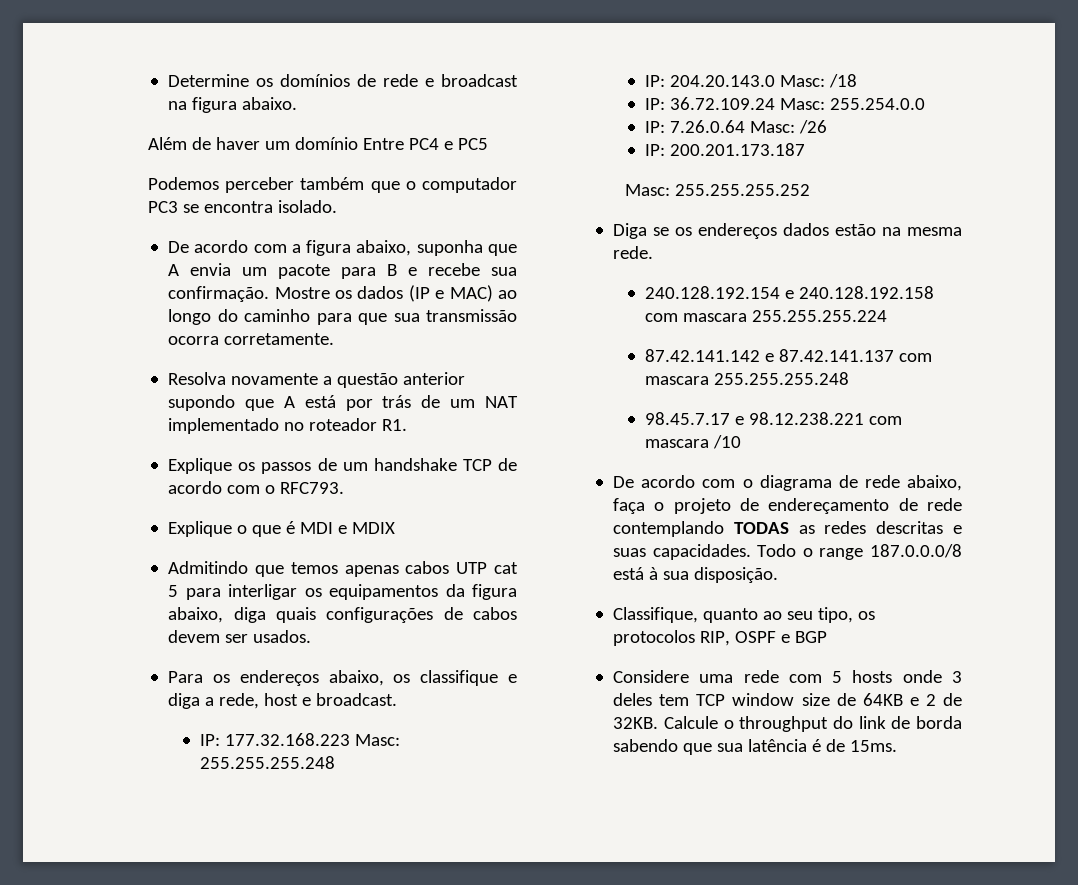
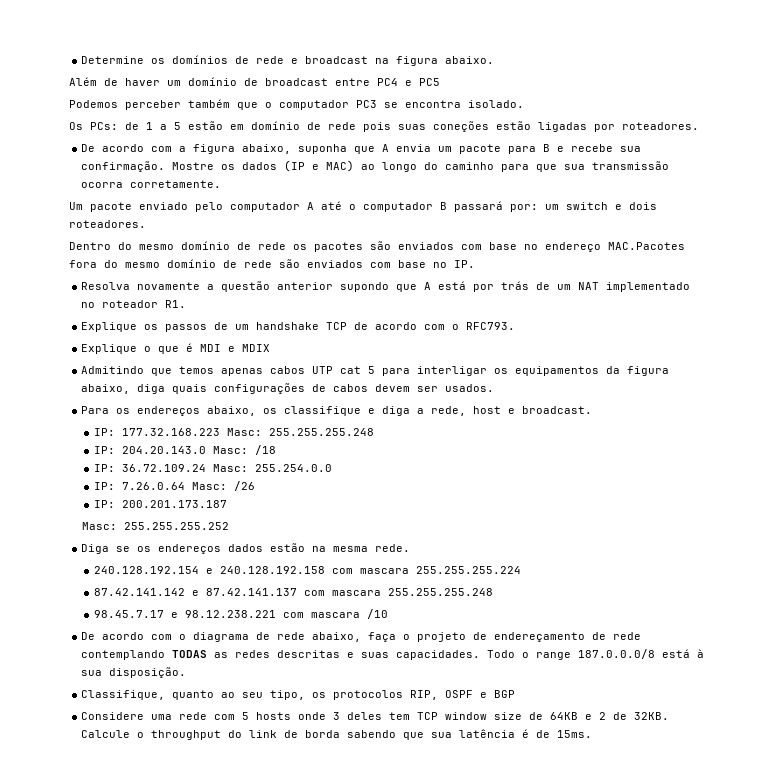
- Além de haver um domínio Entre PC4 e PC5
+ Além de haver um domínio de broadcast entre PC4 e PC5
+ Os PCs: de 1 a 5 estão em domínio de rede pois suas coneções estão ligadas por roteadores.
+ Um pacote enviado pelo computador A até o computador B passará por: um switch e dois roteadores.
+ Dentro do mesmo domínio de rede os pacotes são enviados com base no endereço MAC.Pacotes fora do mesmo domínio de rede são enviados com base no IP.

